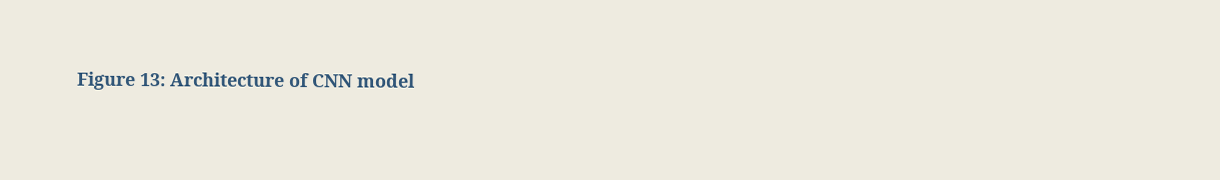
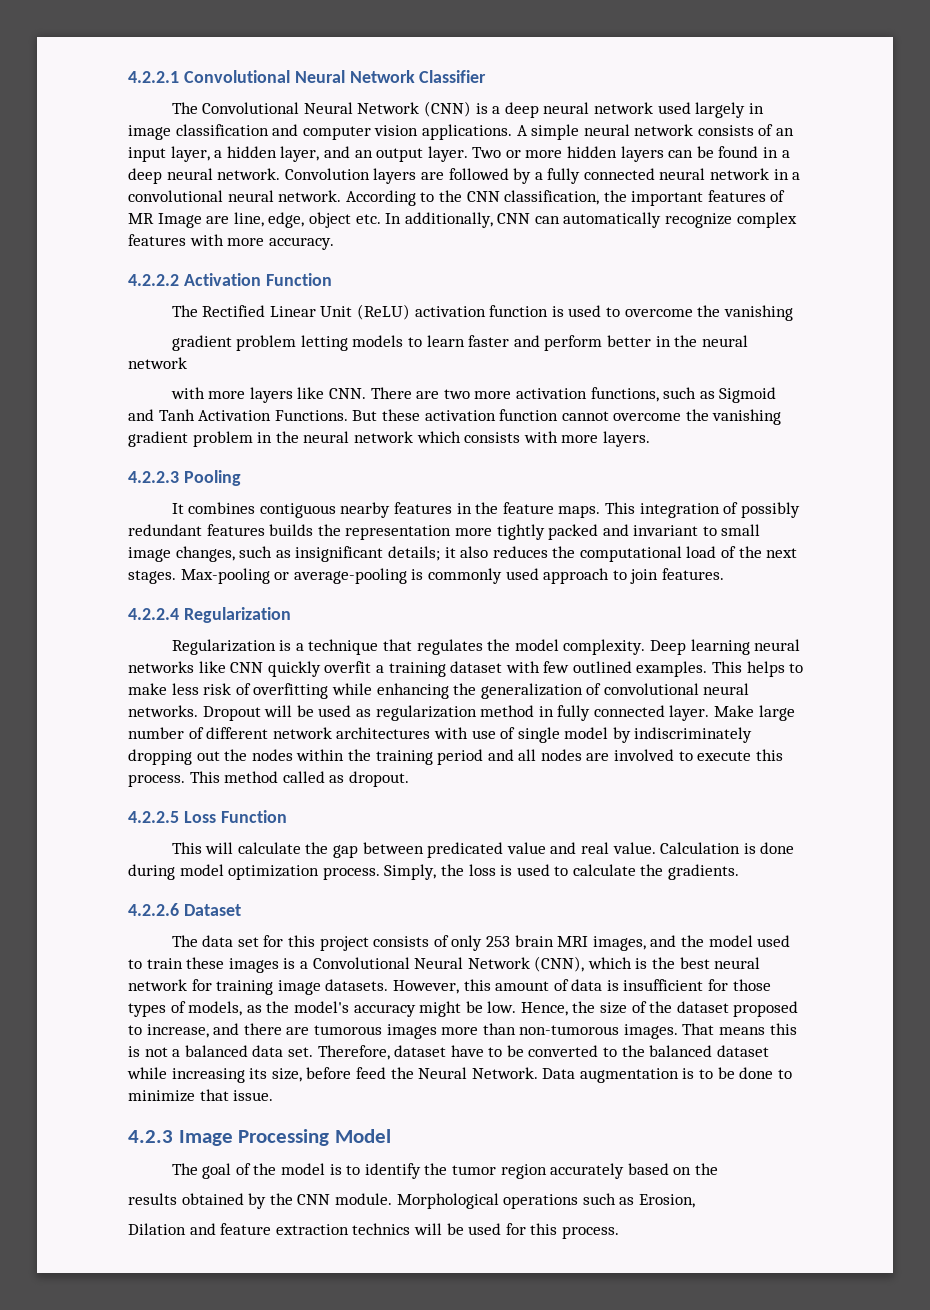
- Figure 13: Architecture of CNN model
+ 4.2.2.1 Convolutional Neural Network Classifier
+ The Convolutional Neural Network (CNN) is a deep neural network used largely in image classification and computer vision applications. A simple neural network consists of an input layer, a hidden layer, and an output layer. Two or more hidden layers can be found in a deep neural network. Convolution layers are followed by a fully connected neural network in a convolutional neural network. According to the CNN classification, the important features of MR Image are line, edge, object etc. In additionally, CNN can automatically recognize complex features with more accuracy.
+ 4.2.2.2 Activation Function
+ The Rectified Linear Unit (ReLU) activation function is used to overcome the vanishing
+ gradient problem letting models to learn faster and perform better in the neural network
+ with more layers like CNN. There are two more activation functions, such as Sigmoid and Tanh Activation Functions. But these activation function cannot overcome the vanishing gradient problem in the neural network which consists with more layers.
+ 4.2.2.3 Pooling
+ It combines contiguous nearby features in the feature maps. This integration of possibly redundant features builds the representation more tightly packed and invariant to small image changes, such as insignificant details; it also reduces the computational load of the next stages. Max-pooling or average-pooling is commonly used approach to join features.
+ 4.2.2.4 Regularization
+ Regularization is a technique that regulates the model complexity. Deep learning neural networks like CNN quickly overfit a training dataset with few outlined examples. This helps to make less risk of overfitting while enhancing the generalization of convolutional neural networks. Dropout will be used as regularization method in fully connected layer. Make large number of different network architectures with use of single model by indiscriminately dropping out the nodes within the training period and all nodes are involved to execute this process. This method called as dropout.
+ 4.2.2.5 Loss Function
+ This will calculate the gap between predicated value and real value. Calculation is done during model optimization process. Simply, the loss is used to calculate the gradients.
+ 4.2.2.6 Dataset
+ The data set for this project consists of only 253 brain MRI images, and the model used to train these images is a Convolutional Neural Network (CNN), which is the best neural network for training image datasets. However, this amount of data is insufficient for those types of models, as the model's accuracy might be low. Hence, the size of the dataset proposed to increase, and there are tumorous images more than non-tumorous images. That means this is not a balanced data set. Therefore, dataset have to be converted to the balanced dataset while increasing its size, before feed the Neural Network. Data augmentation is to be done to minimize that issue.
+ 4.2.3 Image Processing Model
+ The goal of the model is to identify the tumor region accurately based on the
+ results obtained by the CNN module. Morphological operations such as Erosion,
+ Dilation and feature extraction technics will be used for this process.

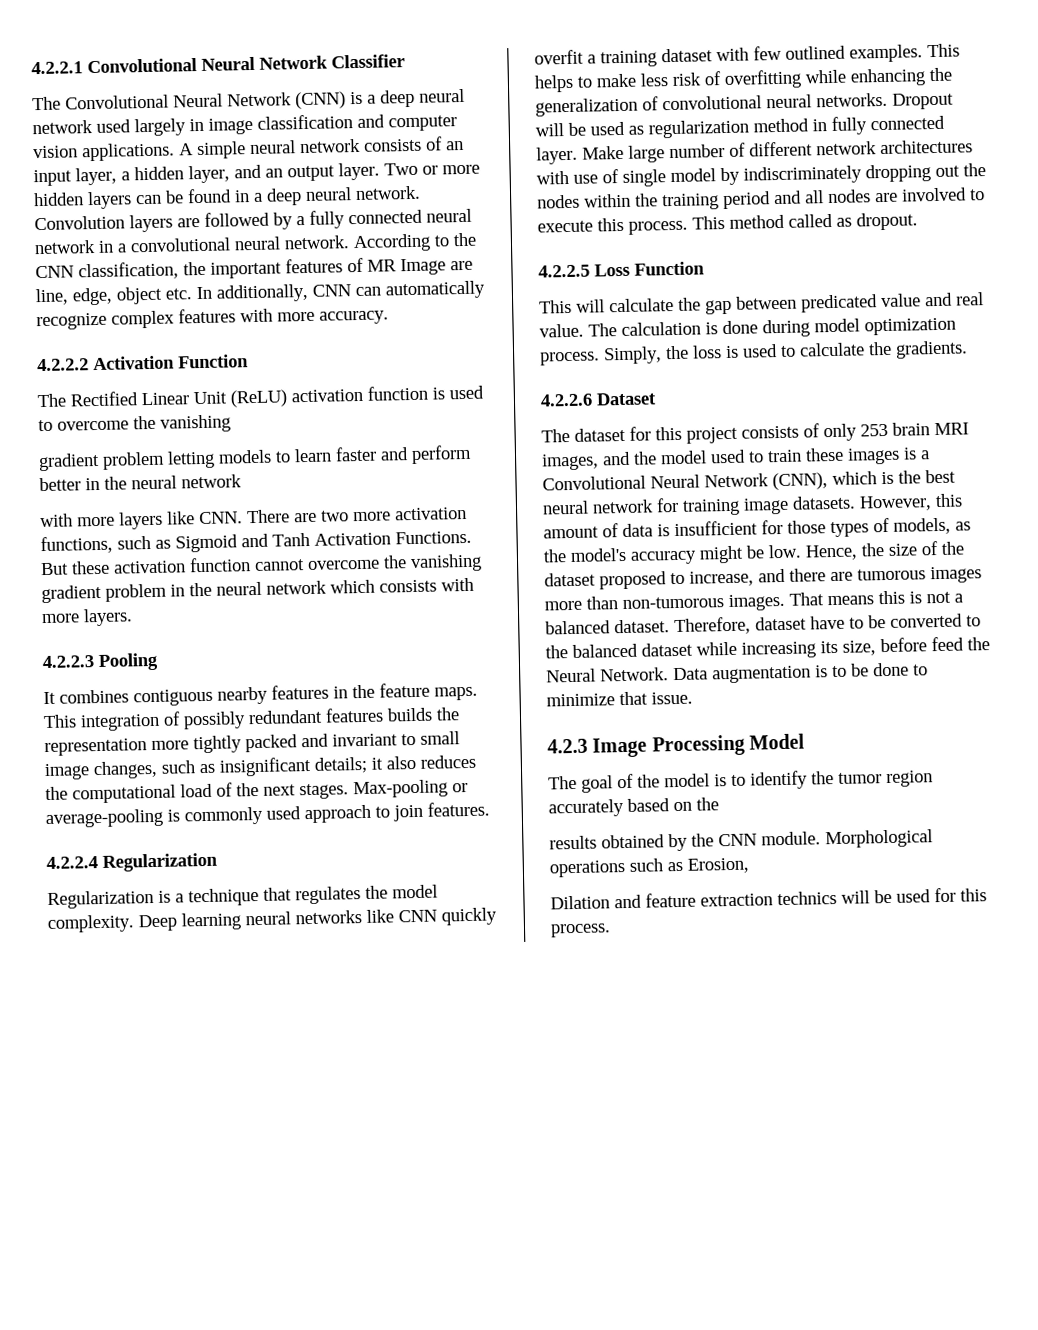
- Calculation is done during model optimization process.
+ The calculation is done during model optimization process.
- The data set for this project consists of only 253 brain MRI images, and the model used to train these images is a Convolutional Neural Network (CNN), which is the best neural network for training image datasets.
+ The dataset for this project consists of only 253 brain MRI images, and the model used to train these images is a Convolutional Neural Network (CNN), which is the best neural network for training image datasets.
- That means this is not a balanced data set.
+ That means this is not a balanced dataset.

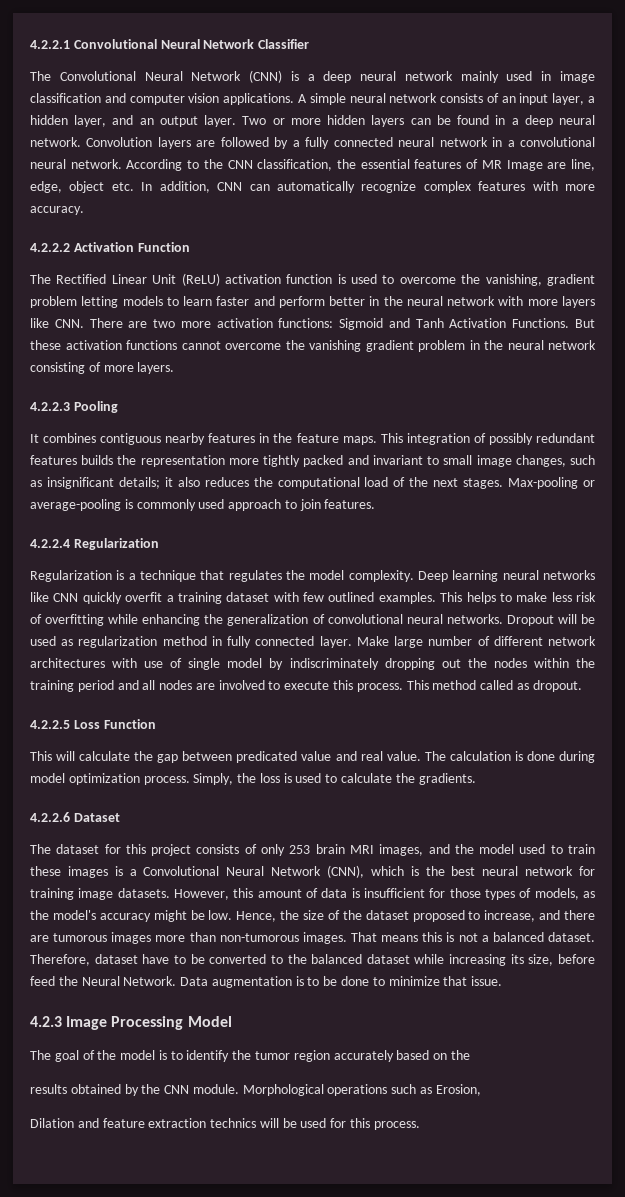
- The Convolutional Neural Network (CNN) is a deep neural network used largely in image classification and computer vision applications.
+ The Convolutional Neural Network (CNN) is a deep neural network mainly used in image classification and computer vision applications.
- According to the CNN classification, the important features of MR Image are line, edge, object etc. In additionally, CNN can automatically recognize complex features with more accuracy.
+ According to the CNN classification, the essential features of MR Image are line, edge, object etc. In addition, CNN can automatically recognize complex features with more accuracy.
- The Rectified Linear Unit (ReLU) activation function is used to overcome the vanishing
- gradient problem letting models to learn faster and perform better in the neural network
- with more layers like CNN. There are two more activation functions, such as Sigmoid and Tanh Activation Functions.
+ The Rectified Linear Unit (ReLU) activation function is used to overcome the vanishing, gradient problem letting models to learn faster and perform better in the neural network with more layers like CNN. There are two more activation functions: Sigmoid and Tanh Activation Functions.
- But these activation function cannot overcome the vanishing gradient problem in the neural network which consists with more layers.
+ But these activation functions cannot overcome the vanishing gradient problem in the neural network consisting of more layers.

